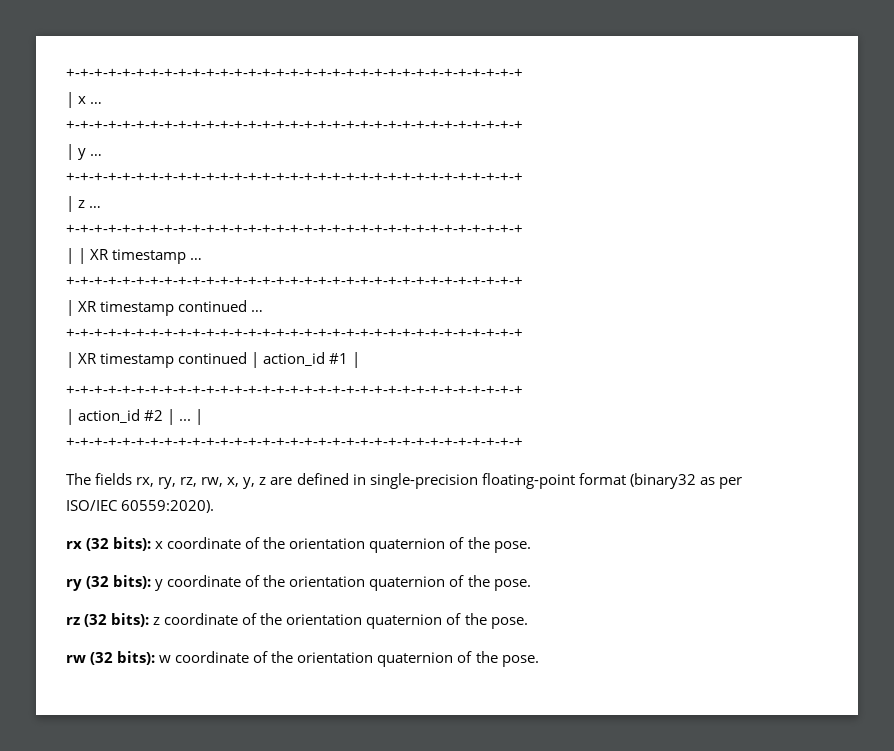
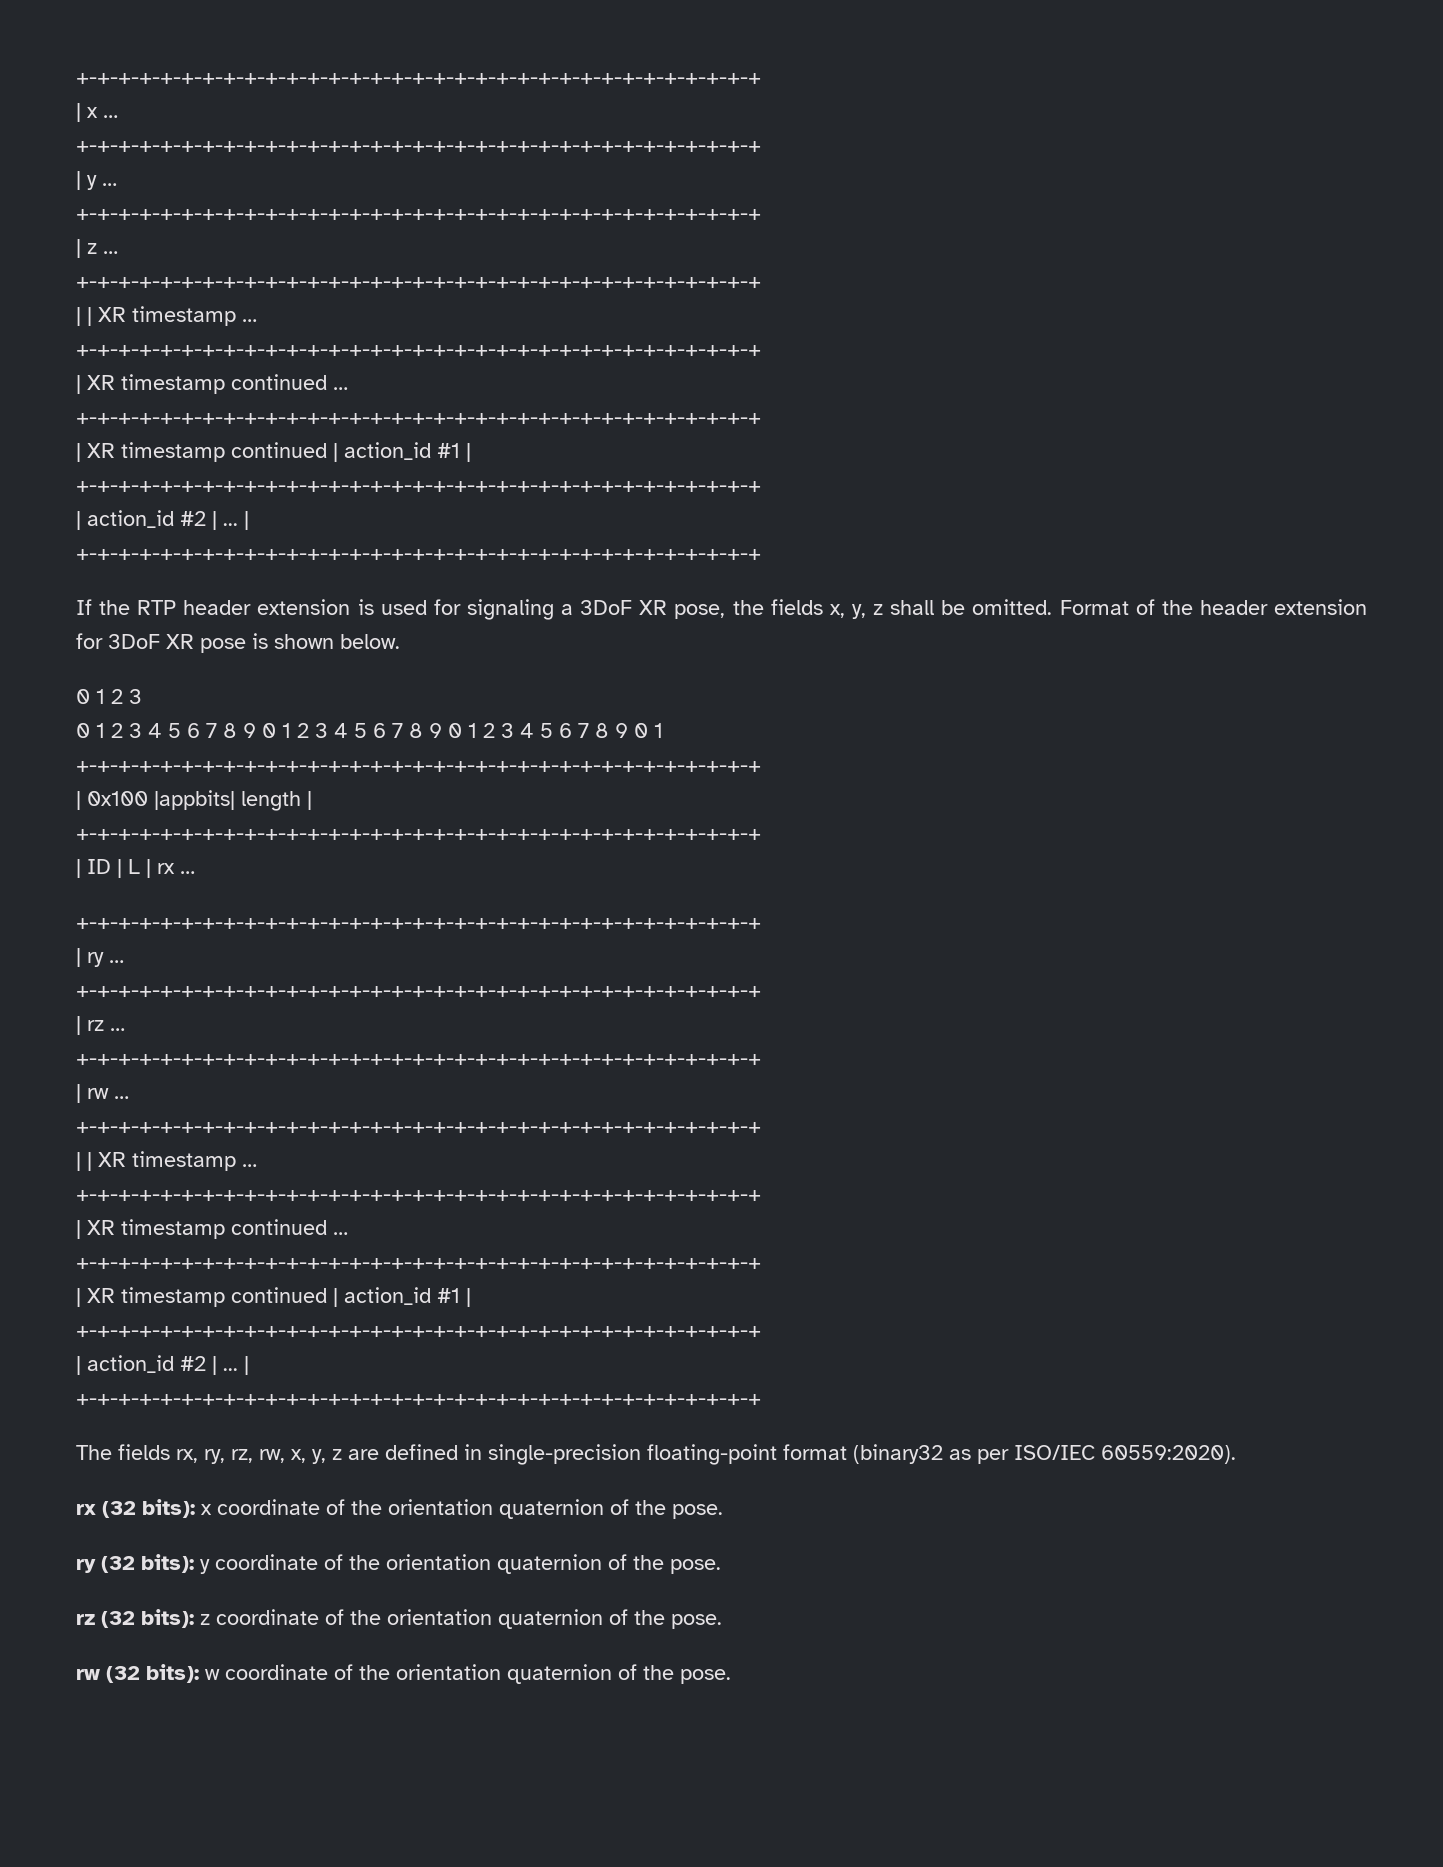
+ If the RTP header extension is used for signaling a 3DoF XR pose, the fields x, y, z shall be omitted. Format of the header extension for 3DoF XR pose is shown below.
+ 0 1 2 3
+ 0 1 2 3 4 5 6 7 8 9 0 1 2 3 4 5 6 7 8 9 0 1 2 3 4 5 6 7 8 9 0 1
+ +-+-+-+-+-+-+-+-+-+-+-+-+-+-+-+-+-+-+-+-+-+-+-+-+-+-+-+-+-+-+-+-+
+ | 0x100 |appbits| length |
+ +-+-+-+-+-+-+-+-+-+-+-+-+-+-+-+-+-+-+-+-+-+-+-+-+-+-+-+-+-+-+-+-+
+ | ID | L | rx …
+ +-+-+-+-+-+-+-+-+-+-+-+-+-+-+-+-+-+-+-+-+-+-+-+-+-+-+-+-+-+-+-+-+
+ | ry …
+ +-+-+-+-+-+-+-+-+-+-+-+-+-+-+-+-+-+-+-+-+-+-+-+-+-+-+-+-+-+-+-+-+
+ | rz …
+ +-+-+-+-+-+-+-+-+-+-+-+-+-+-+-+-+-+-+-+-+-+-+-+-+-+-+-+-+-+-+-+-+
+ | rw …
+ +-+-+-+-+-+-+-+-+-+-+-+-+-+-+-+-+-+-+-+-+-+-+-+-+-+-+-+-+-+-+-+-+
+ | | XR timestamp …
+ +-+-+-+-+-+-+-+-+-+-+-+-+-+-+-+-+-+-+-+-+-+-+-+-+-+-+-+-+-+-+-+-+
+ | XR timestamp continued …
+ +-+-+-+-+-+-+-+-+-+-+-+-+-+-+-+-+-+-+-+-+-+-+-+-+-+-+-+-+-+-+-+-+
+ | XR timestamp continued | action_id #1 |
+ +-+-+-+-+-+-+-+-+-+-+-+-+-+-+-+-+-+-+-+-+-+-+-+-+-+-+-+-+-+-+-+-+
+ | action_id #2 | ... |
+ +-+-+-+-+-+-+-+-+-+-+-+-+-+-+-+-+-+-+-+-+-+-+-+-+-+-+-+-+-+-+-+-+

